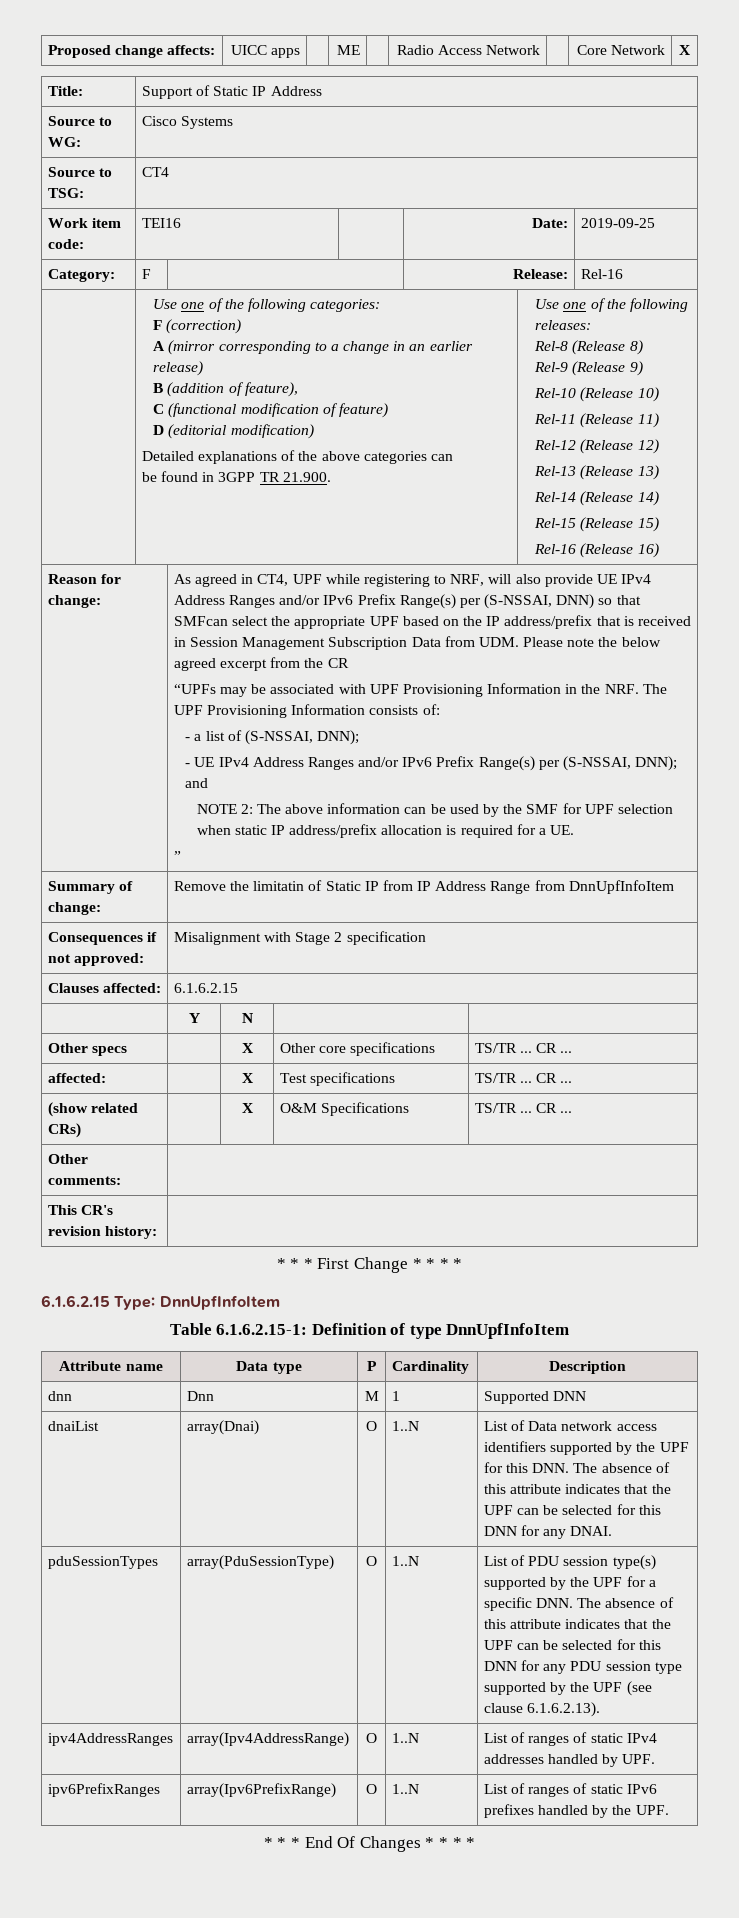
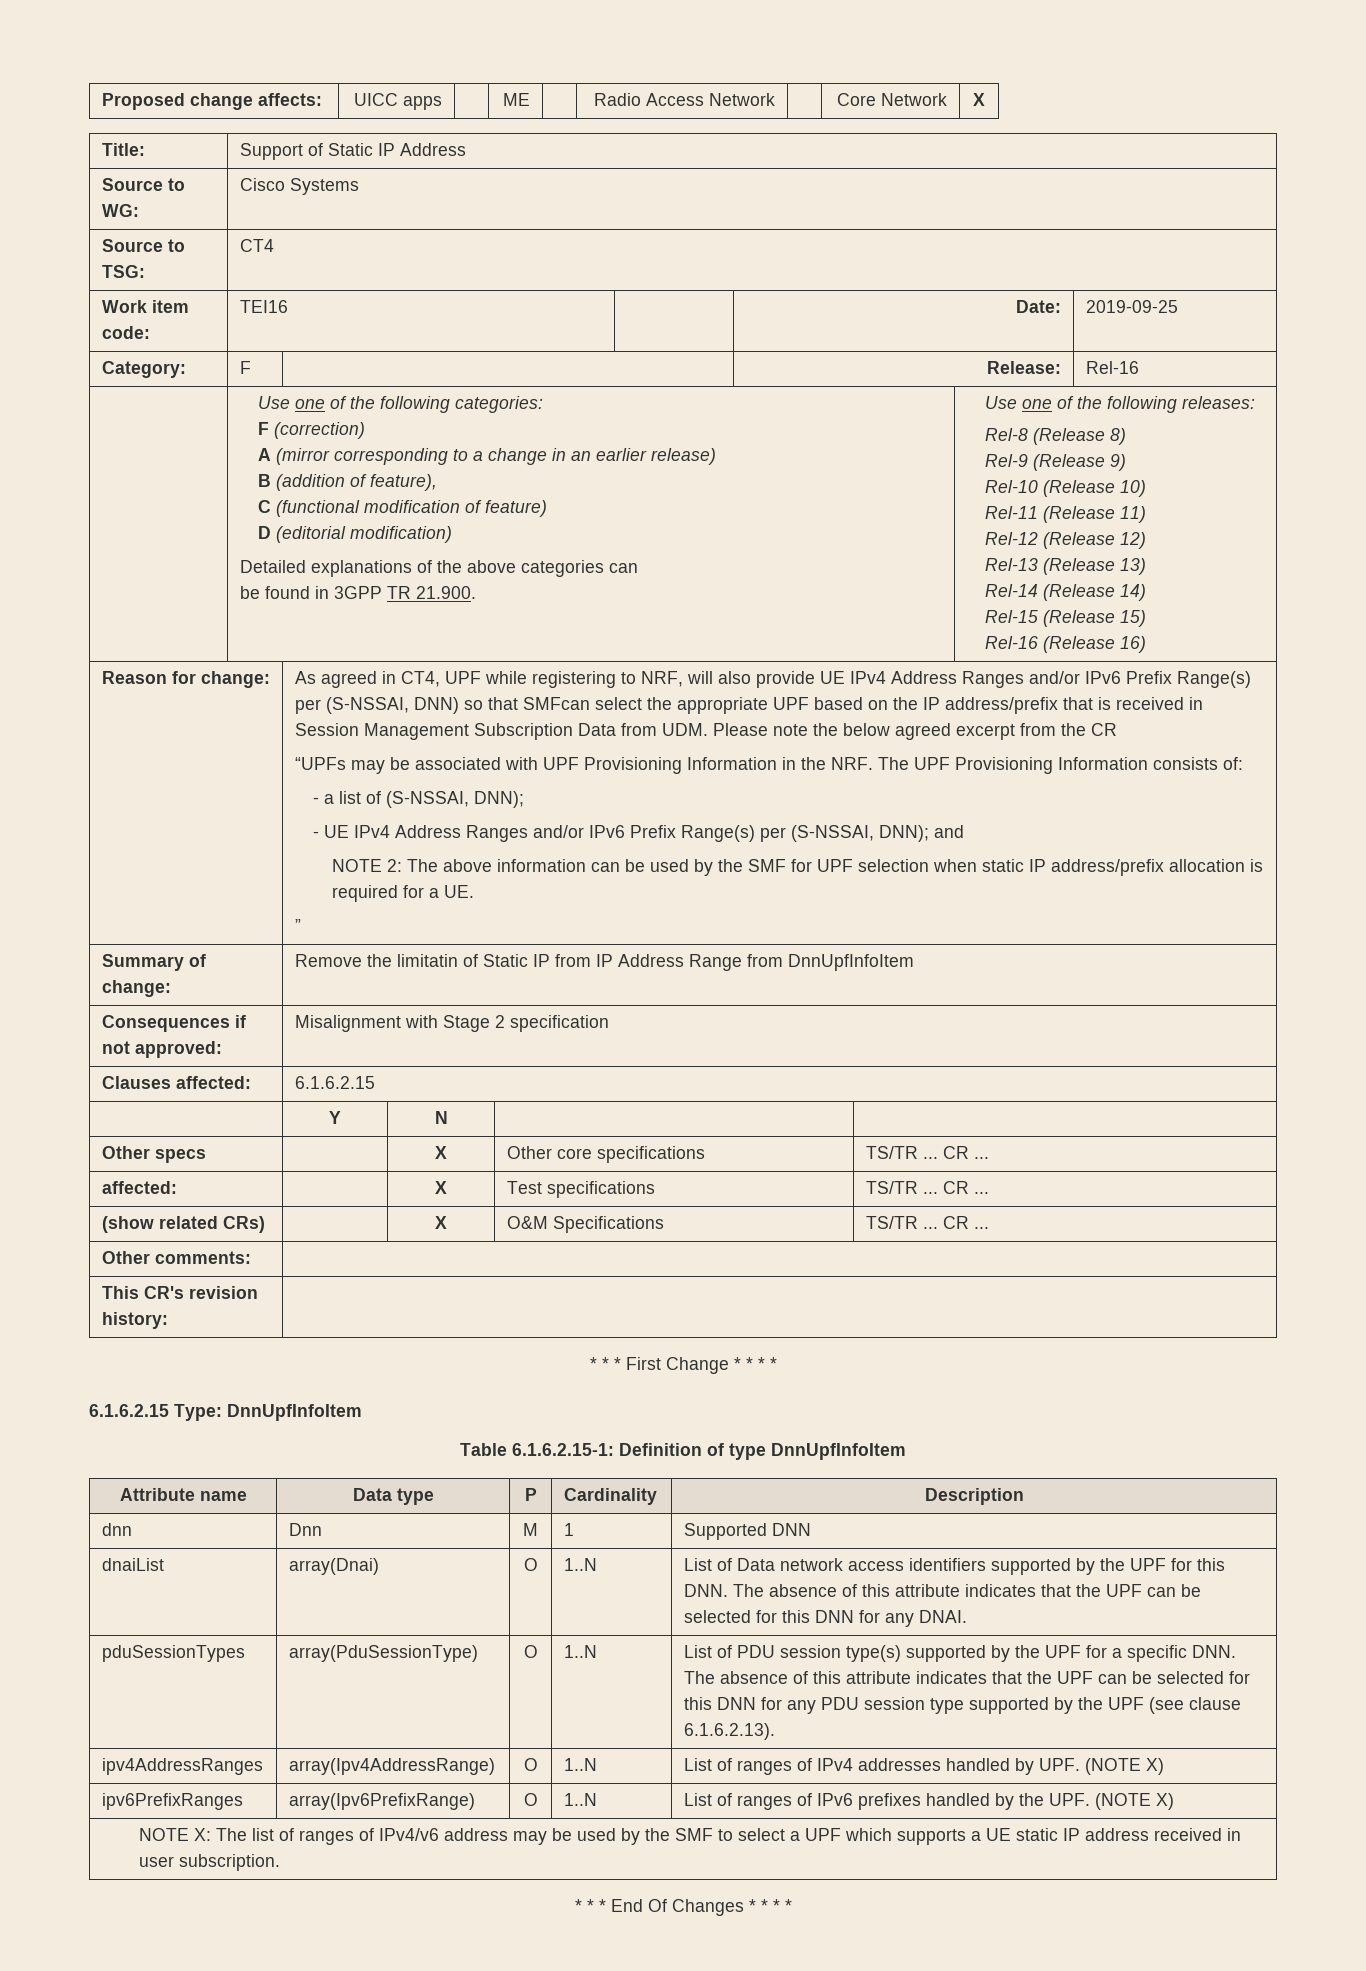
- ipv4AddressRanges | array(Ipv4AddressRange) | O | 1..N | List of ranges of static IPv4 addresses handled by UPF.
+ ipv4AddressRanges | array(Ipv4AddressRange) | O | 1..N | List of ranges of IPv4 addresses handled by UPF. (NOTE X)
- ipv6PrefixRanges | array(Ipv6PrefixRange) | O | 1..N | List of ranges of static IPv6 prefixes handled by the UPF.
+ ipv6PrefixRanges | array(Ipv6PrefixRange) | O | 1..N | List of ranges of IPv6 prefixes handled by the UPF. (NOTE X)
+ NOTE X: The list of ranges of IPv4/v6 address may be used by the SMF to select a UPF which supports a UE static IP address received in user subscription.

